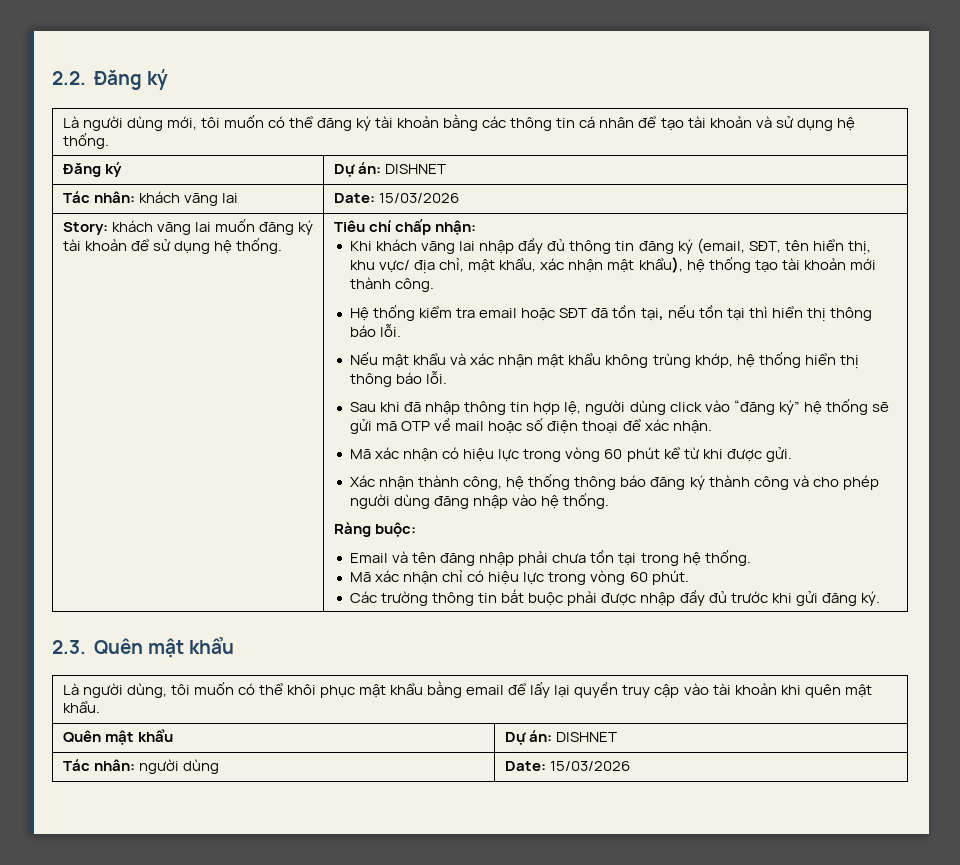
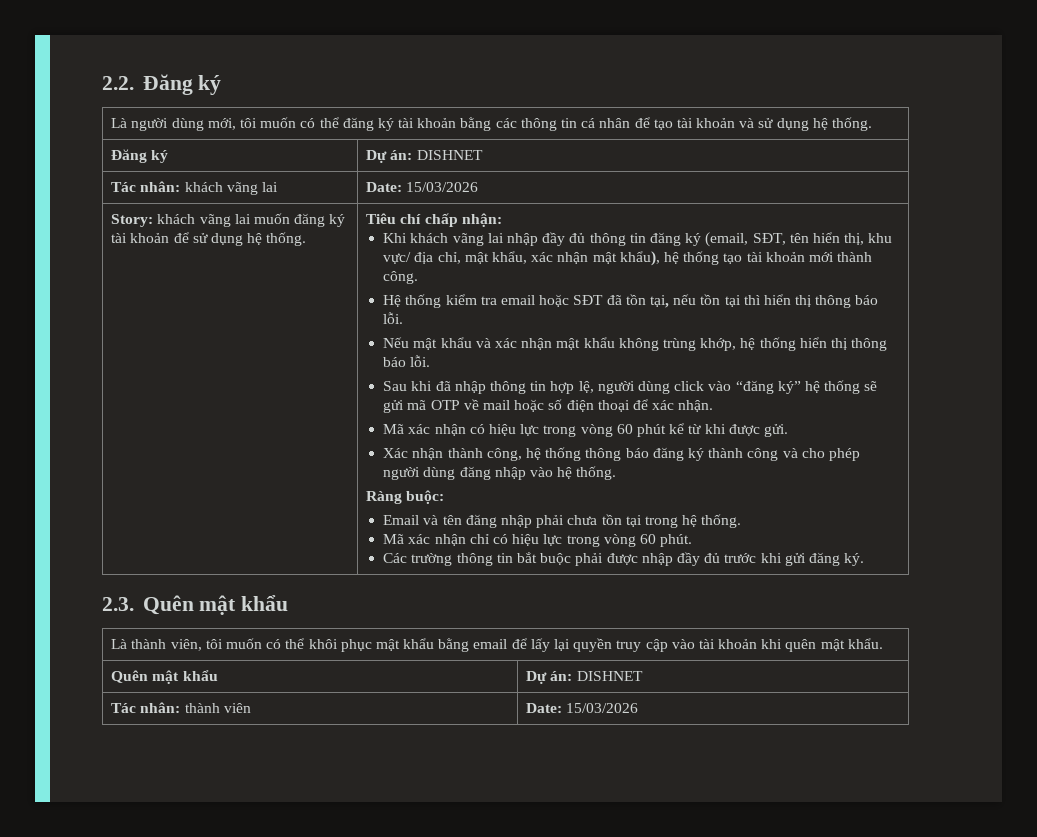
- Là người dùng, tôi muốn có thể khôi phục mật khẩu bằng email để lấy lại quyền truy cập vào tài khoản khi quên mật khẩu.
+ Là thành viên, tôi muốn có thể khôi phục mật khẩu bằng email để lấy lại quyền truy cập vào tài khoản khi quên mật khẩu.
- Tác nhân: người dùng | Date: 15/03/2026
+ Tác nhân: thành viên | Date: 15/03/2026

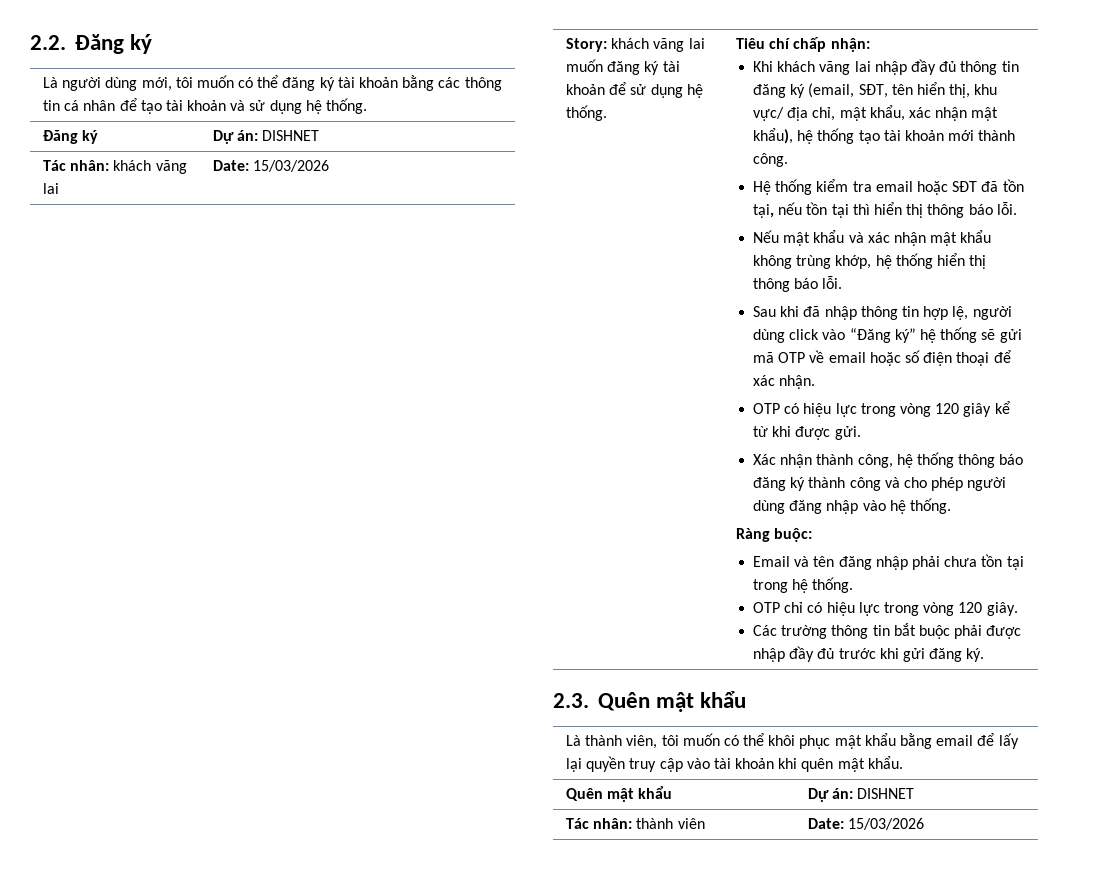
- Sau khi đã nhập thông tin hợp lệ, người dùng click vào “đăng ký” hệ thống sẽ gửi mã OTP về mail hoặc số điện thoại để xác nhận.
+ Sau khi đã nhập thông tin hợp lệ, người dùng click vào “Đăng ký” hệ thống sẽ gửi mã OTP về email hoặc số điện thoại để xác nhận.
- Mã xác nhận có hiệu lực trong vòng 60 phút kể từ khi được gửi.
+ OTP có hiệu lực trong vòng 120 giây kể từ khi được gửi.
- Mã xác nhận chỉ có hiệu lực trong vòng 60 phút.
+ OTP chỉ có hiệu lực trong vòng 120 giây.

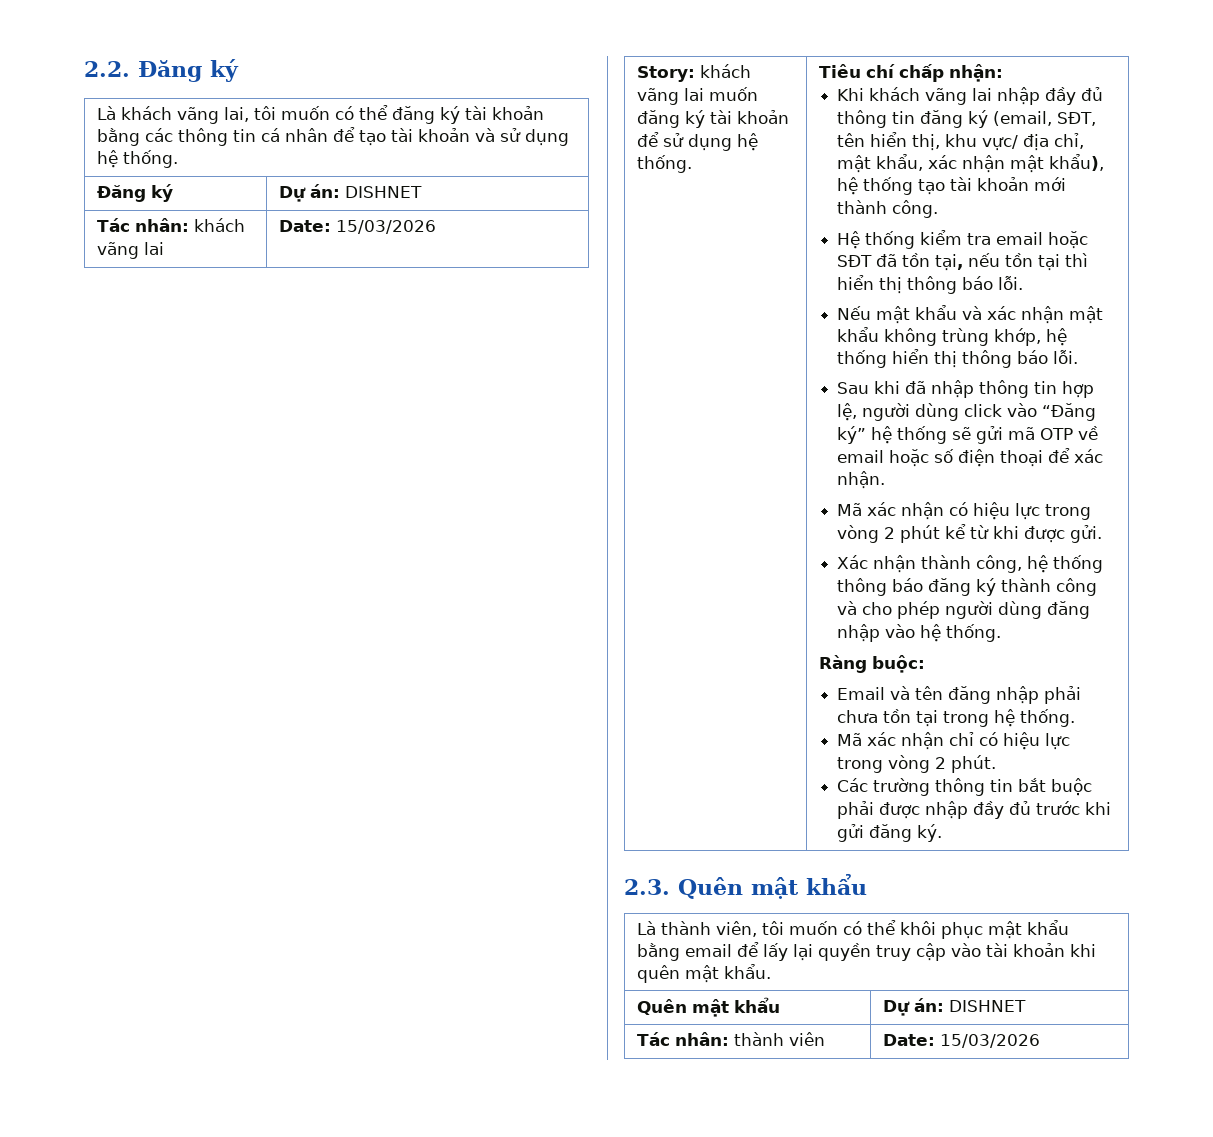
- Là người dùng mới, tôi muốn có thể đăng ký tài khoản bằng các thông tin cá nhân để tạo tài khoản và sử dụng hệ thống.
+ Là khách vãng lai, tôi muốn có thể đăng ký tài khoản bằng các thông tin cá nhân để tạo tài khoản và sử dụng hệ thống.
- OTP có hiệu lực trong vòng 120 giây kể từ khi được gửi.
+ Mã xác nhận có hiệu lực trong vòng 2 phút kể từ khi được gửi.
- OTP chỉ có hiệu lực trong vòng 120 giây.
+ Mã xác nhận chỉ có hiệu lực trong vòng 2 phút.

